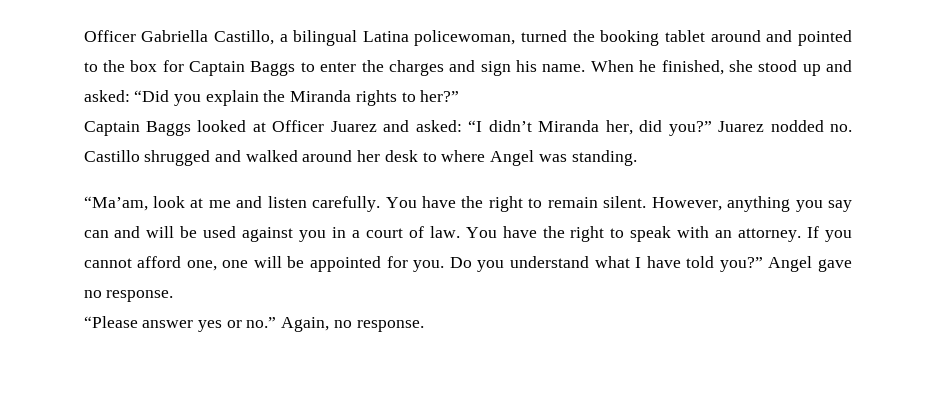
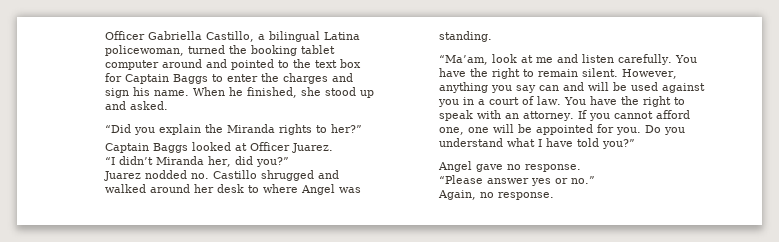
- Officer Gabriella Castillo, a bilingual Latina policewoman, turned the booking tablet around and pointed to the box for Captain Baggs to enter the charges and sign his name.
+ Officer Gabriella Castillo, a bilingual Latina policewoman, turned the booking tablet computer around and pointed to the text box for Captain Baggs to enter the charges and sign his name.
- When he finished, she stood up and asked: “Did you explain the Miranda rights to her?”
+ When he finished, she stood up and asked.
+ “Did you explain the Miranda rights to her?”
- Captain Baggs looked at Officer Juarez and asked: “I didn’t Miranda her, did you?” Juarez nodded no. Castillo shrugged and walked around her desk to where Angel was standing.
+ Captain Baggs looked at Officer Juarez.
+ “I didn’t Miranda her, did you?”
+ Juarez nodded no. Castillo shrugged and walked around her desk to where Angel was standing.
- Do you understand what I have told you?” Angel gave no response.
+ Do you understand what I have told you?”
+ Angel gave no response.
- “Please answer yes or no.” Again, no response.
+ “Please answer yes or no.”
+ Again, no response.

